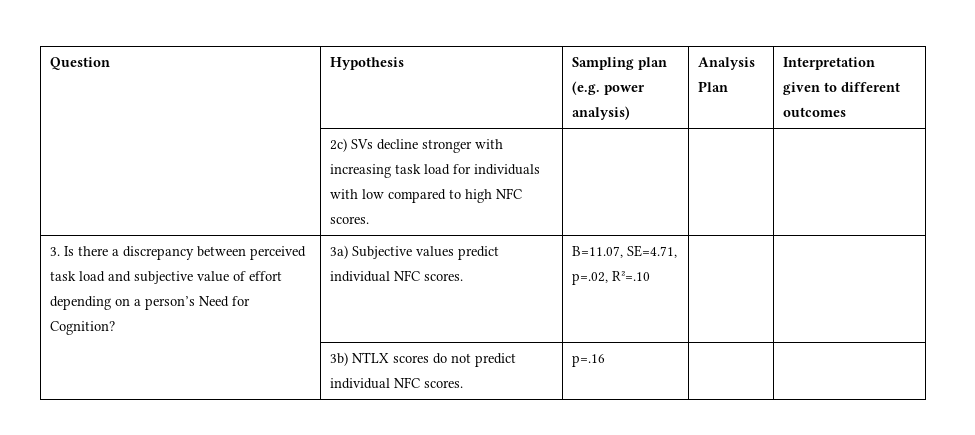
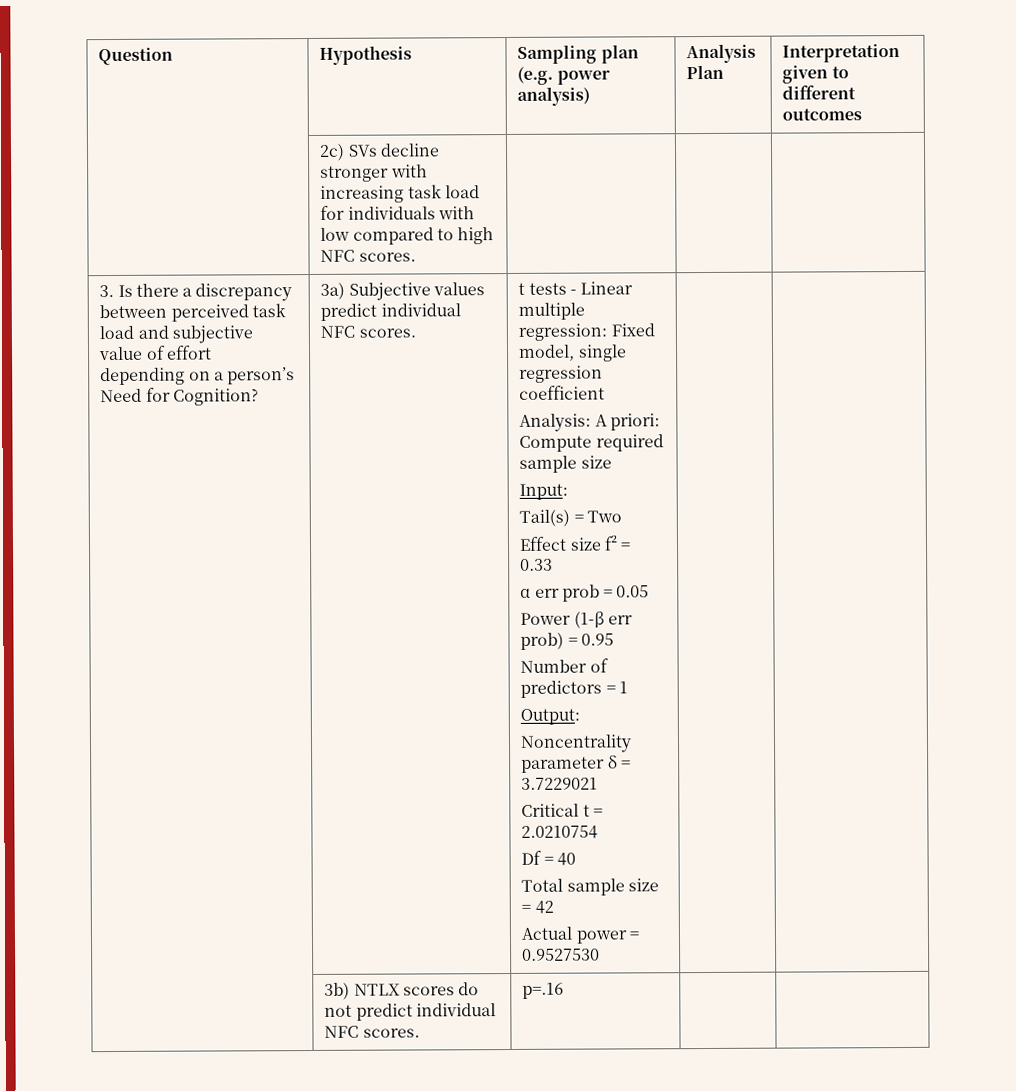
- B=11.07, SE=4.71, p=.02, R²=.10
+ t tests - Linear multiple regression: Fixed model, single regression coefficient
+ Analysis: A priori: Compute required sample size
+ Input:
+ Tail(s) = Two
+ Effect size f² = 0.33
+ α err prob = 0.05
+ Power (1-β err prob) = 0.95
+ Number of predictors = 1
+ Output:
+ Noncentrality parameter δ = 3.7229021
+ Critical t = 2.0210754
+ Df = 40
+ Total sample size = 42
+ Actual power = 0.9527530

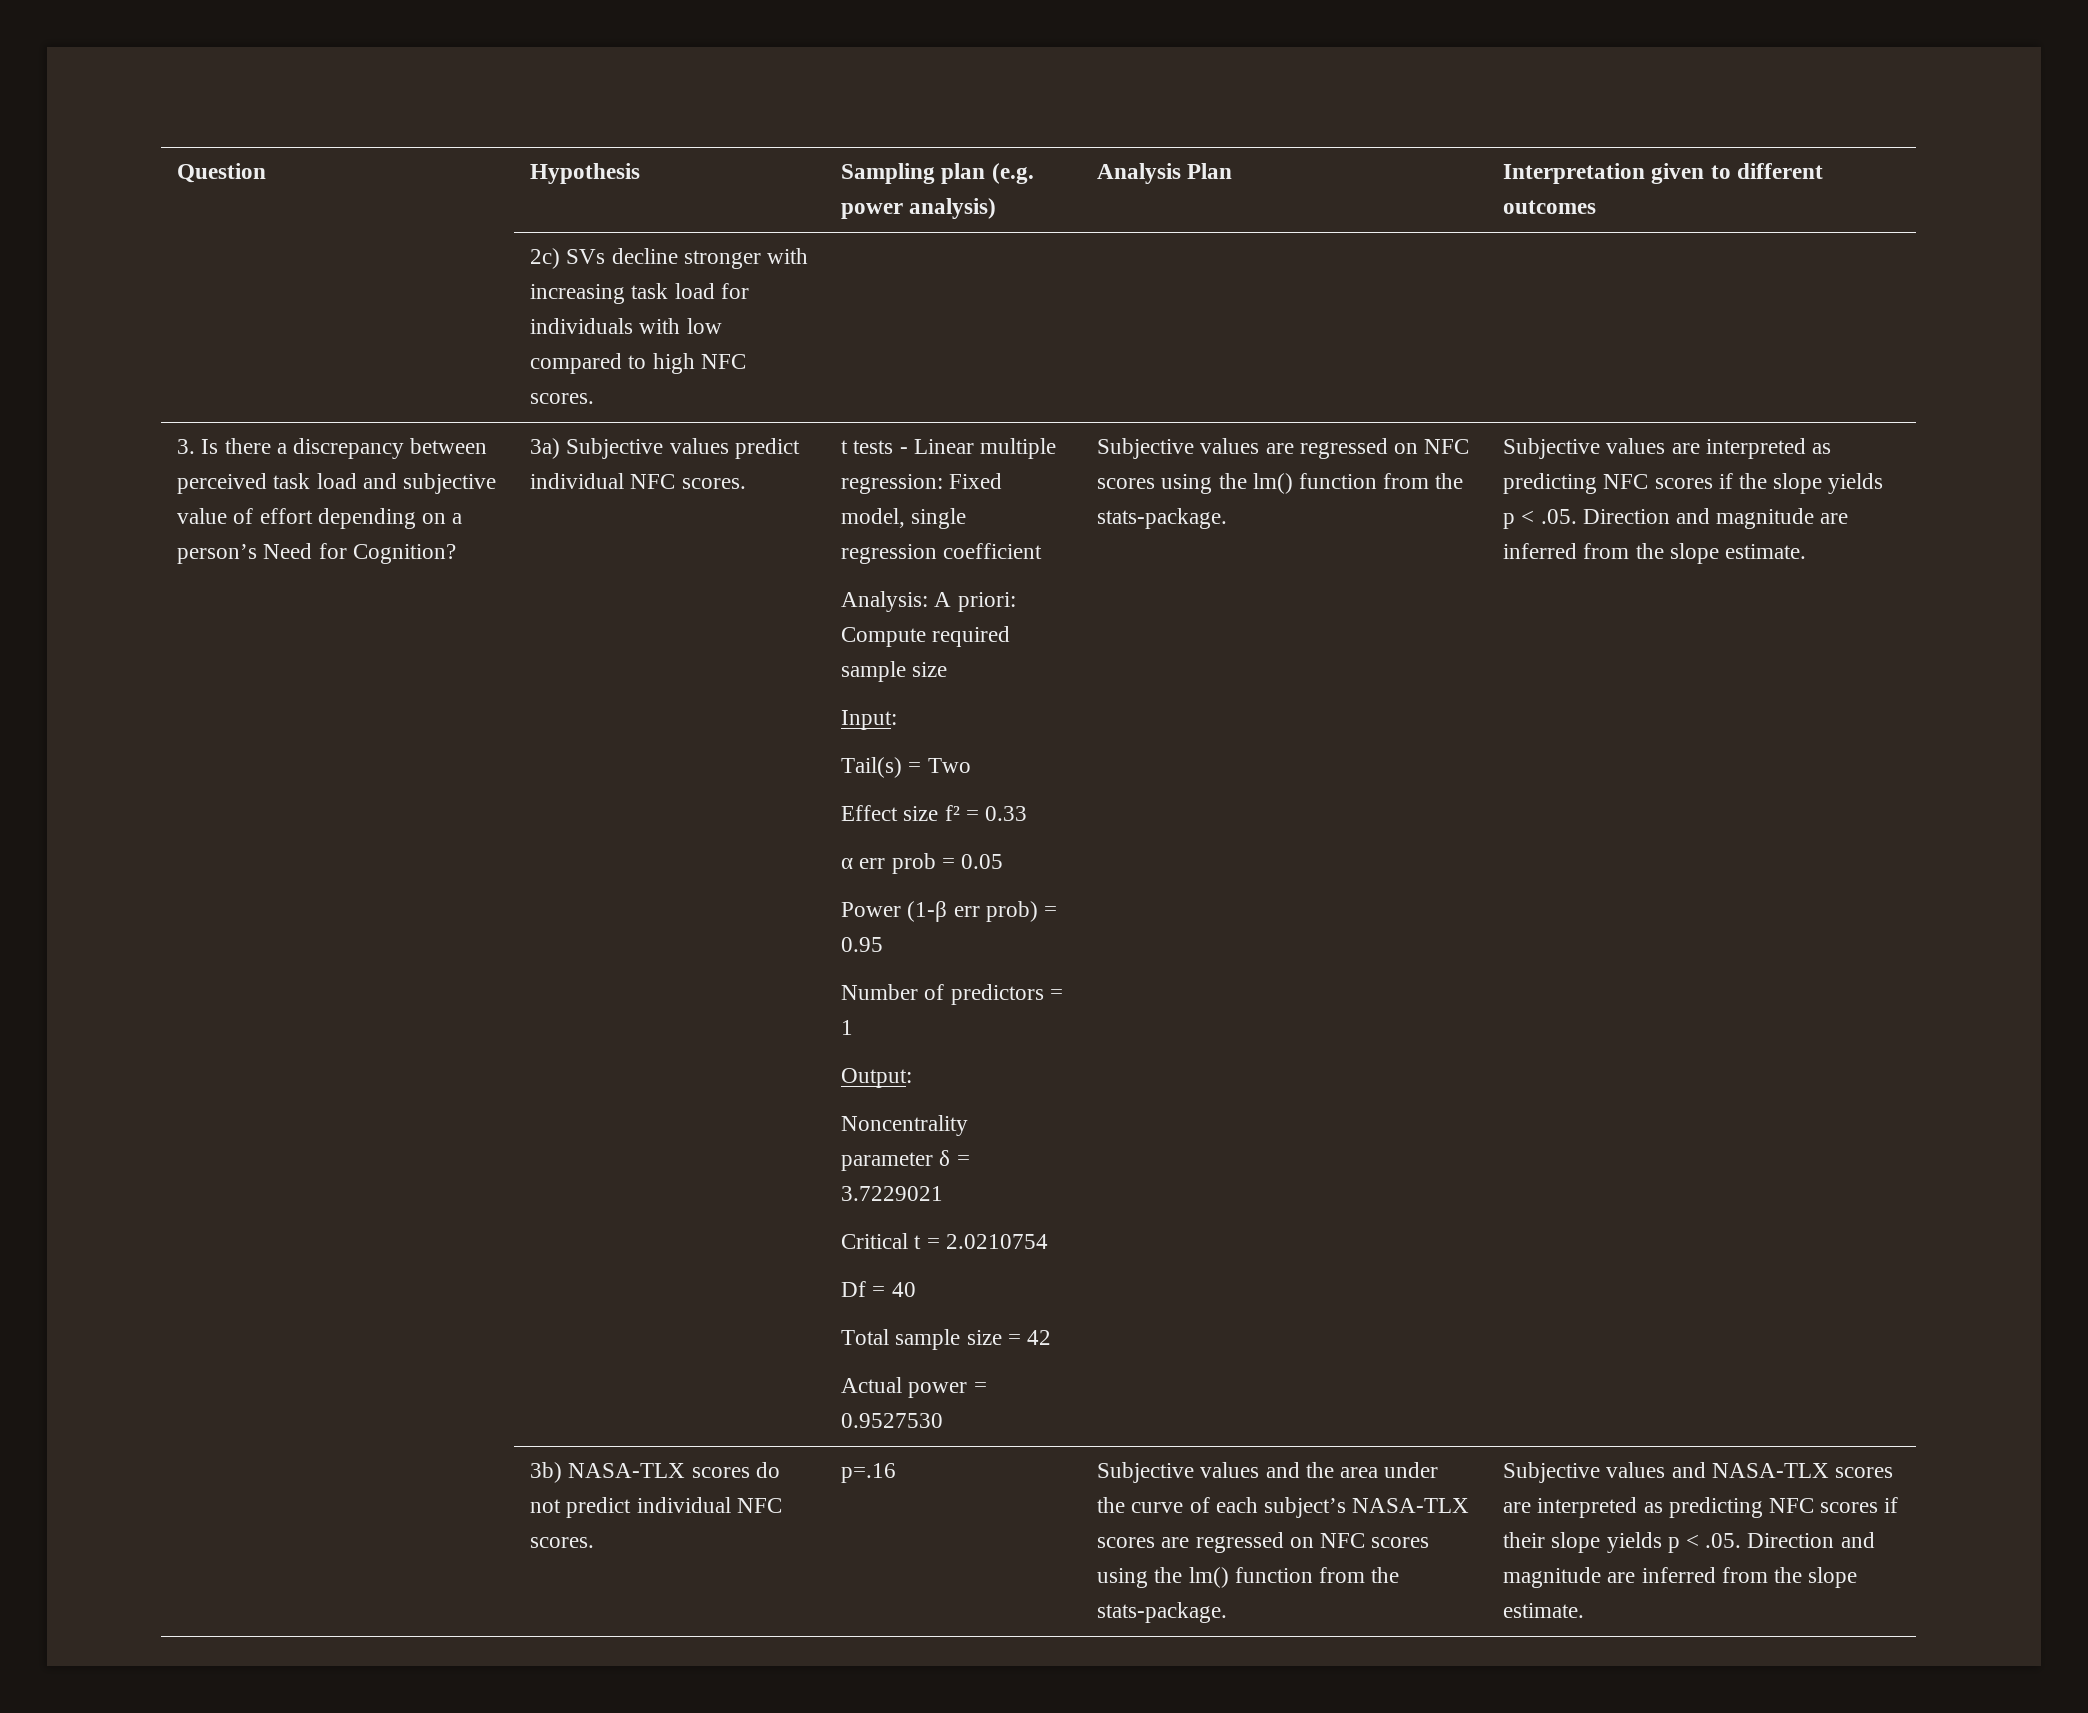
+ Subjective values are regressed on NFC scores using the lm() function from the stats-package. | Subjective values are interpreted as predicting NFC scores if the slope yields p < .05. Direction and magnitude are inferred from the slope estimate.
- 3b) NTLX scores do not predict individual NFC scores.
+ 3b) NASA-TLX scores do not predict individual NFC scores.
+ Subjective values and the area under the curve of each subject’s NASA-TLX scores are regressed on NFC scores using the lm() function from the stats-package. | Subjective values and NASA-TLX scores are interpreted as predicting NFC scores if their slope yields p < .05. Direction and magnitude are inferred from the slope estimate.

